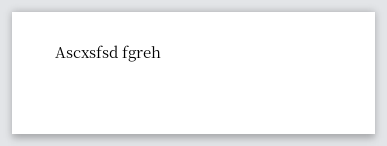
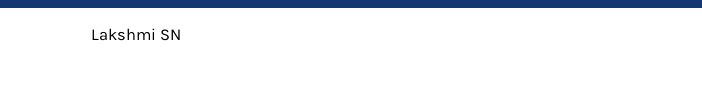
- Ascxsfsd fgreh
+ Lakshmi SN

